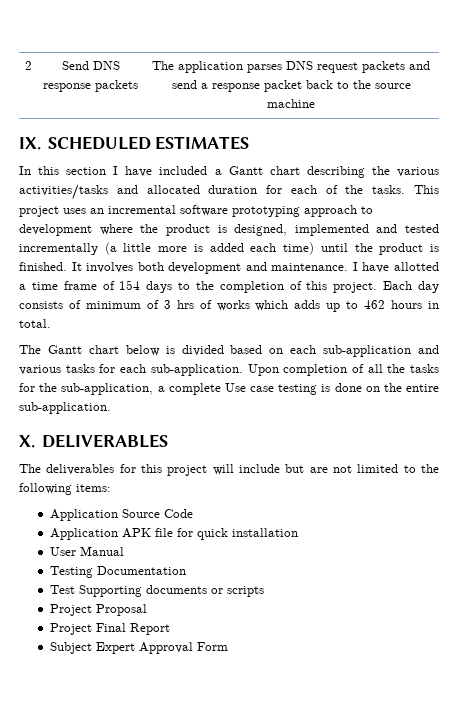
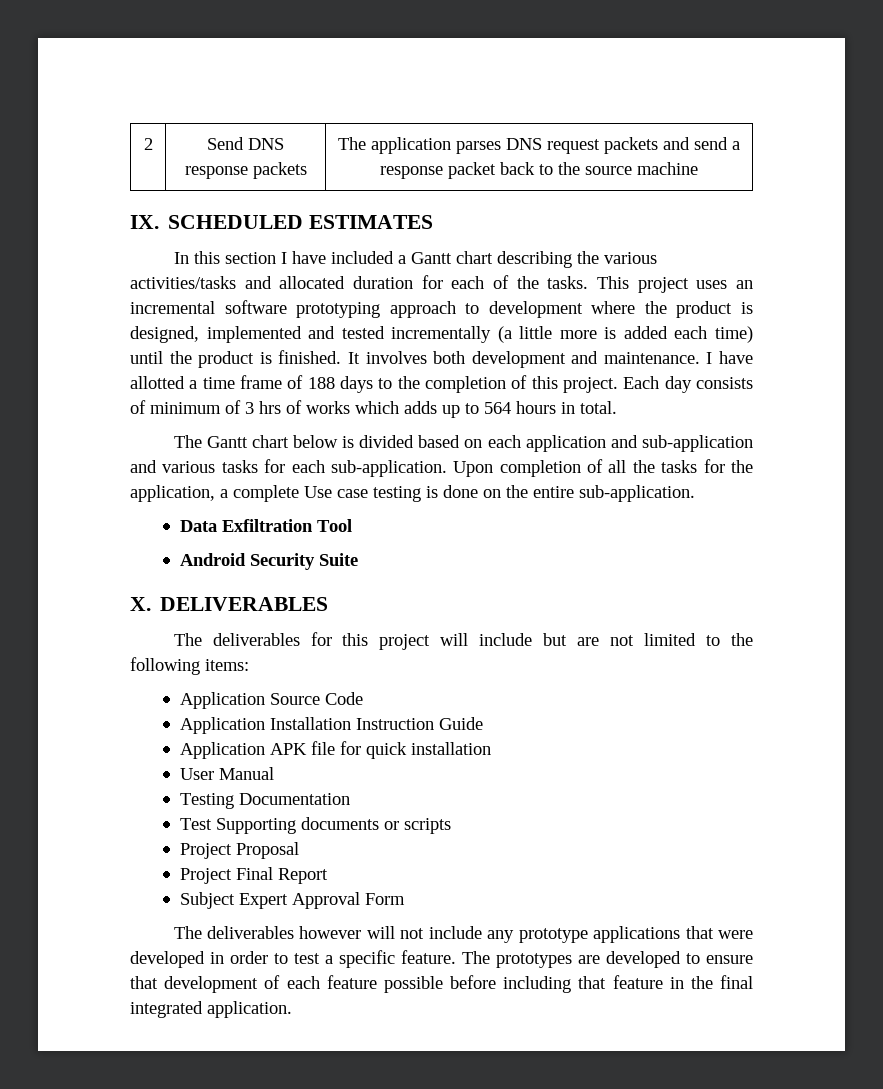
- I have allotted a time frame of 154 days to the completion of this project.
+ I have allotted a time frame of 188 days to the completion of this project.
- Each day consists of minimum of 3 hrs of works which adds up to 462 hours in total.
+ Each day consists of minimum of 3 hrs of works which adds up to 564 hours in total.
- The Gantt chart below is divided based on each sub-application and various tasks for each sub-application.
+ The Gantt chart below is divided based on each application and sub-application and various tasks for each sub-application.
- Upon completion of all the tasks for the sub-application, a complete Use case testing is done on the entire sub-application.
+ Upon completion of all the tasks for the application, a complete Use case testing is done on the entire sub-application.
+ Data Exfiltration Tool
+ Android Security Suite
+ Application Installation Instruction Guide
+ The deliverables however will not include any prototype applications that were developed in order to test a specific feature. The prototypes are developed to ensure that development of each feature possible before including that feature in the final integrated application.

